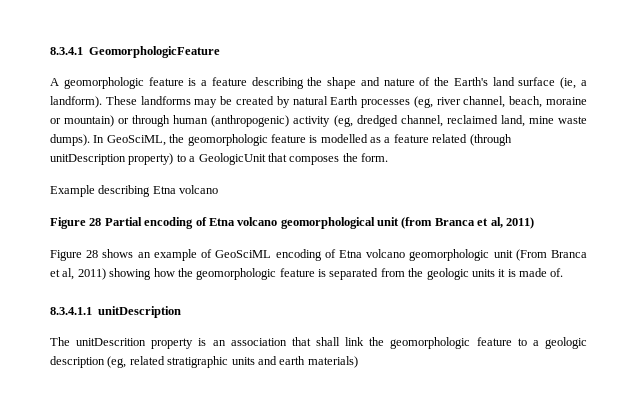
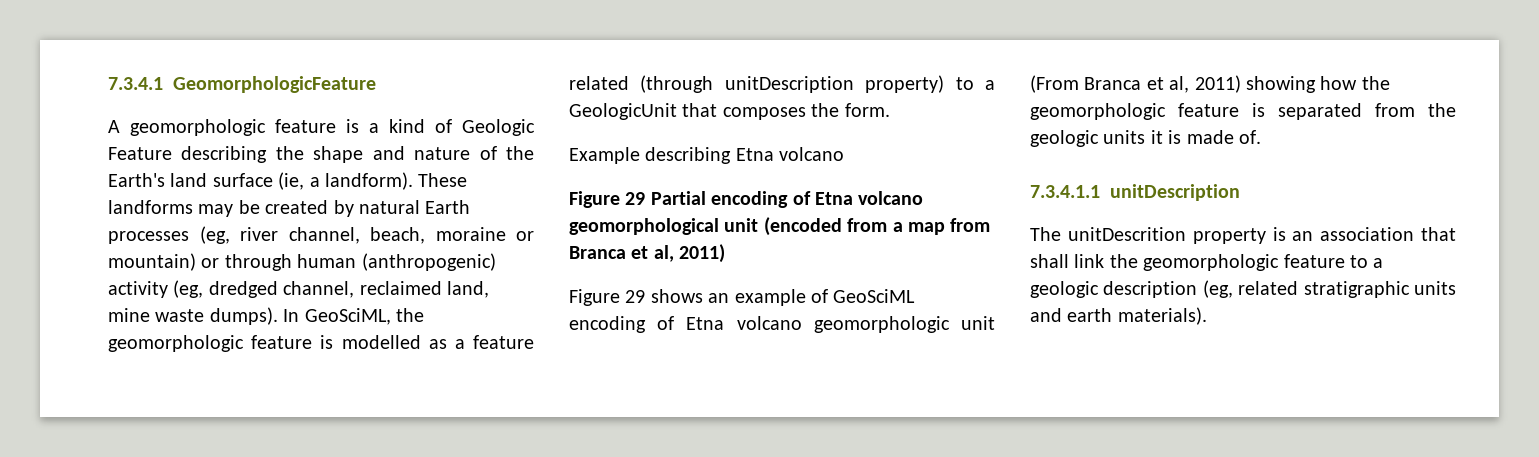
- 8.3.4.1 GeomorphologicFeature
+ 7.3.4.1 GeomorphologicFeature
- A geomorphologic feature is a feature describing the shape and nature of the Earth's land surface (ie, a landform).
+ A geomorphologic feature is a kind of Geologic Feature describing the shape and nature of the Earth's land surface (ie, a landform).
- Figure 28 Partial encoding of Etna volcano geomorphological unit (from Branca et al, 2011)
+ Figure 29 Partial encoding of Etna volcano geomorphological unit (encoded from a map from Branca et al, 2011)
- Figure 28 shows an example of GeoSciML encoding of Etna volcano geomorphologic unit (From Branca et al, 2011) showing how the geomorphologic feature is separated from the geologic units it is made of.
+ Figure 29 shows an example of GeoSciML encoding of Etna volcano geomorphologic unit (From Branca et al, 2011) showing how the geomorphologic feature is separated from the geologic units it is made of.
- 8.3.4.1.1 unitDescription
+ 7.3.4.1.1 unitDescription
- The unitDescrition property is an association that shall link the geomorphologic feature to a geologic description (eg, related stratigraphic units and earth materials)
+ The unitDescrition property is an association that shall link the geomorphologic feature to a geologic description (eg, related stratigraphic units and earth materials).

